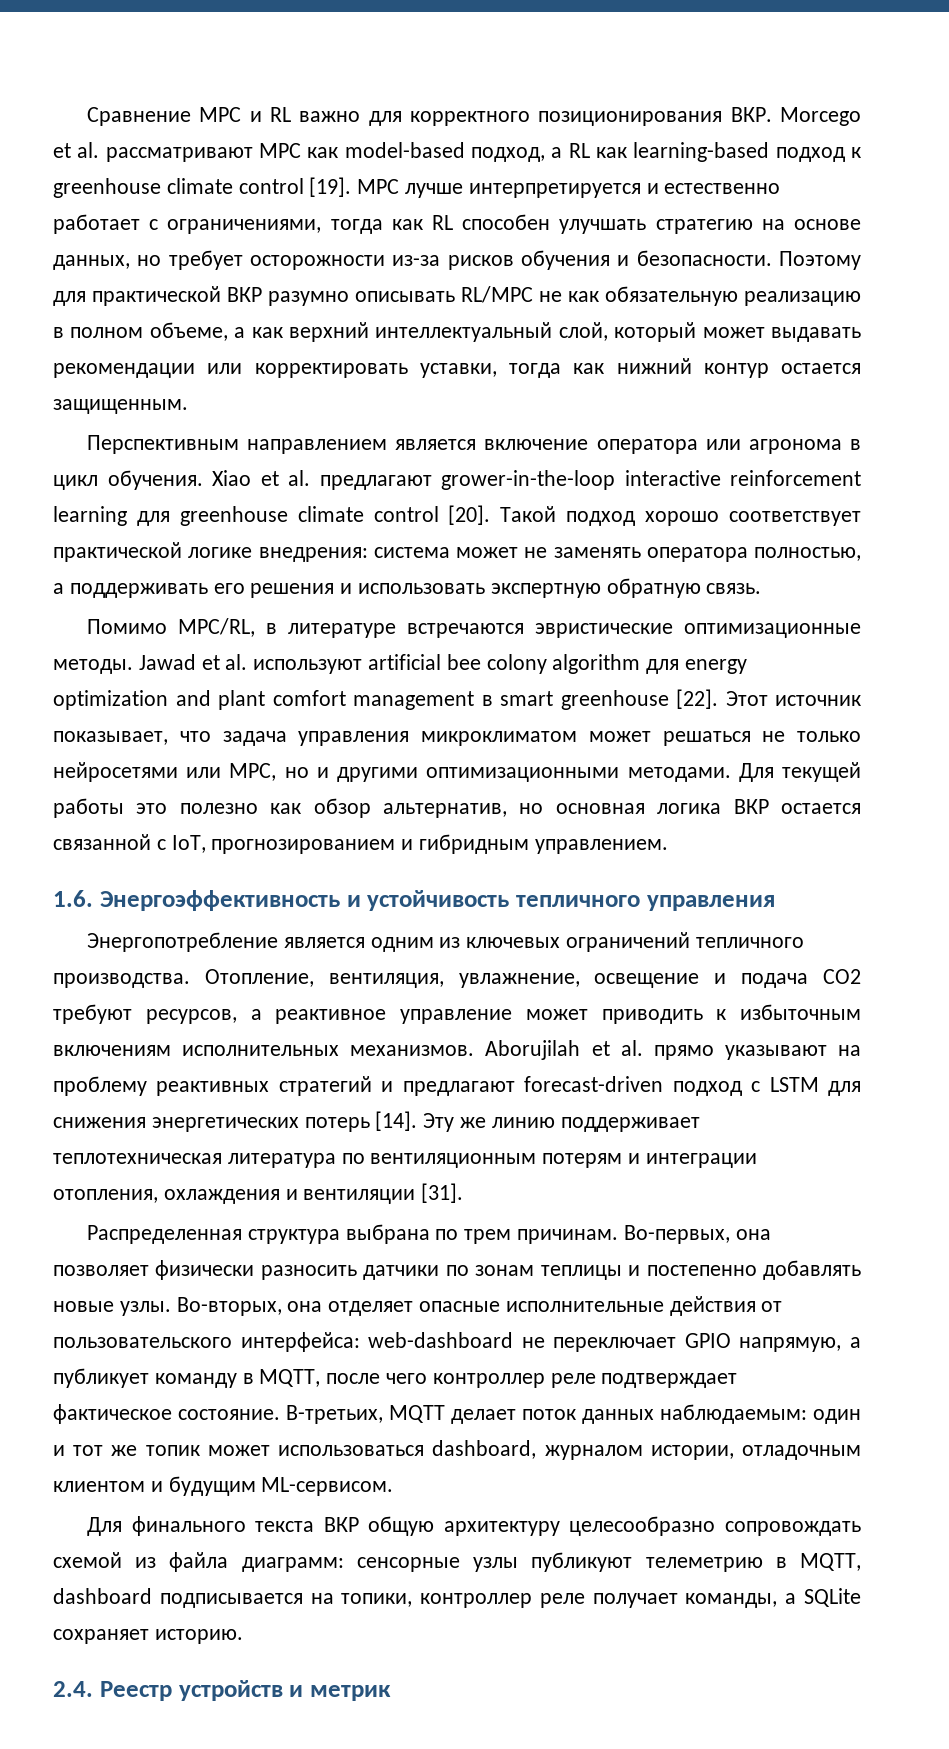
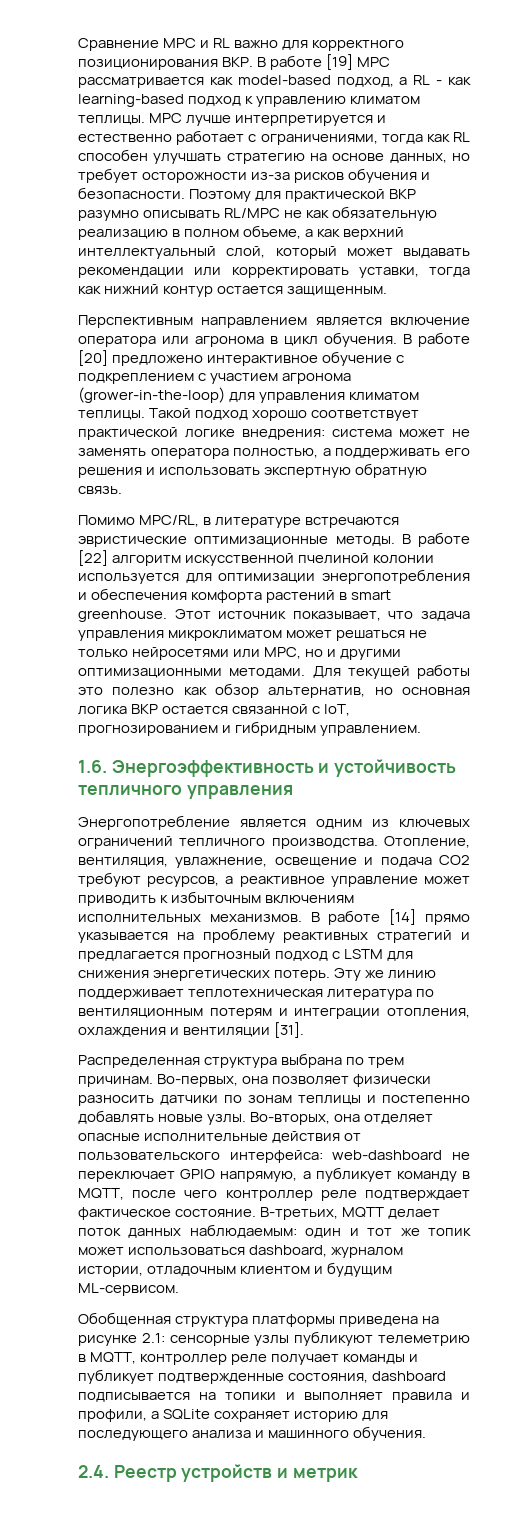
- Сравнение MPC и RL важно для корректного позиционирования ВКР. Morcego et al. рассматривают MPC как model-based подход, а RL как learning-based подход к greenhouse climate control [19].
+ Сравнение MPC и RL важно для корректного позиционирования ВКР. В работе [19] MPC рассматривается как model-based подход, а RL - как learning-based подход к управлению климатом теплицы.
- Xiao et al. предлагают grower-in-the-loop interactive reinforcement learning для greenhouse climate control [20].
+ В работе [20] предложено интерактивное обучение с подкреплением с участием агронома (grower-in-the-loop) для управления климатом теплицы.
- Jawad et al. используют artificial bee colony algorithm для energy optimization and plant comfort management в smart greenhouse [22].
+ В работе [22] алгоритм искусственной пчелиной колонии используется для оптимизации энергопотребления и обеспечения комфорта растений в smart greenhouse.
- Aborujilah et al. прямо указывают на проблему реактивных стратегий и предлагают forecast-driven подход с LSTM для снижения энергетических потерь [14].
+ В работе [14] прямо указывается на проблему реактивных стратегий и предлагается прогнозный подход с LSTM для снижения энергетических потерь.
- Для финального текста ВКР общую архитектуру целесообразно сопровождать схемой из файла диаграмм: сенсорные узлы публикуют телеметрию в MQTT, dashboard подписывается на топики, контроллер реле получает команды, а SQLite сохраняет историю.
+ Обобщенная структура платформы приведена на рисунке 2.1: сенсорные узлы публикуют телеметрию в MQTT, контроллер реле получает команды и публикует подтвержденные состояния, dashboard подписывается на топики и выполняет правила и профили, а SQLite сохраняет историю для последующего анализа и машинного обучения.

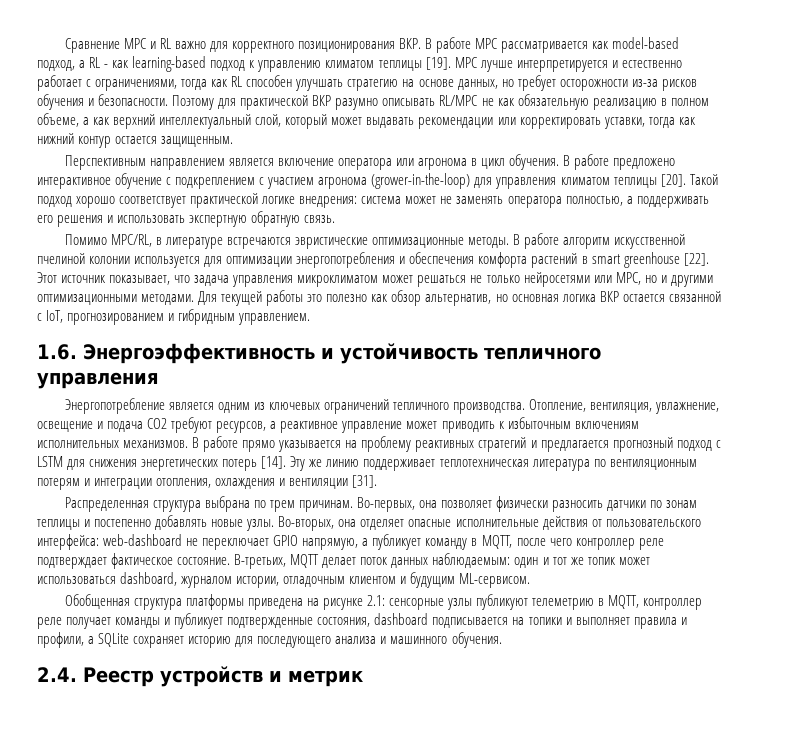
- Сравнение MPC и RL важно для корректного позиционирования ВКР. В работе [19] MPC рассматривается как model-based подход, а RL - как learning-based подход к управлению климатом теплицы.
+ Сравнение MPC и RL важно для корректного позиционирования ВКР. В работе MPC рассматривается как model-based подход, а RL - как learning-based подход к управлению климатом теплицы [19].
- В работе [20] предложено интерактивное обучение с подкреплением с участием агронома (grower-in-the-loop) для управления климатом теплицы.
+ В работе предложено интерактивное обучение с подкреплением с участием агронома (grower-in-the-loop) для управления климатом теплицы [20].
- В работе [22] алгоритм искусственной пчелиной колонии используется для оптимизации энергопотребления и обеспечения комфорта растений в smart greenhouse.
+ В работе алгоритм искусственной пчелиной колонии используется для оптимизации энергопотребления и обеспечения комфорта растений в smart greenhouse [22].
- В работе [14] прямо указывается на проблему реактивных стратегий и предлагается прогнозный подход с LSTM для снижения энергетических потерь.
+ В работе прямо указывается на проблему реактивных стратегий и предлагается прогнозный подход с LSTM для снижения энергетических потерь [14].

